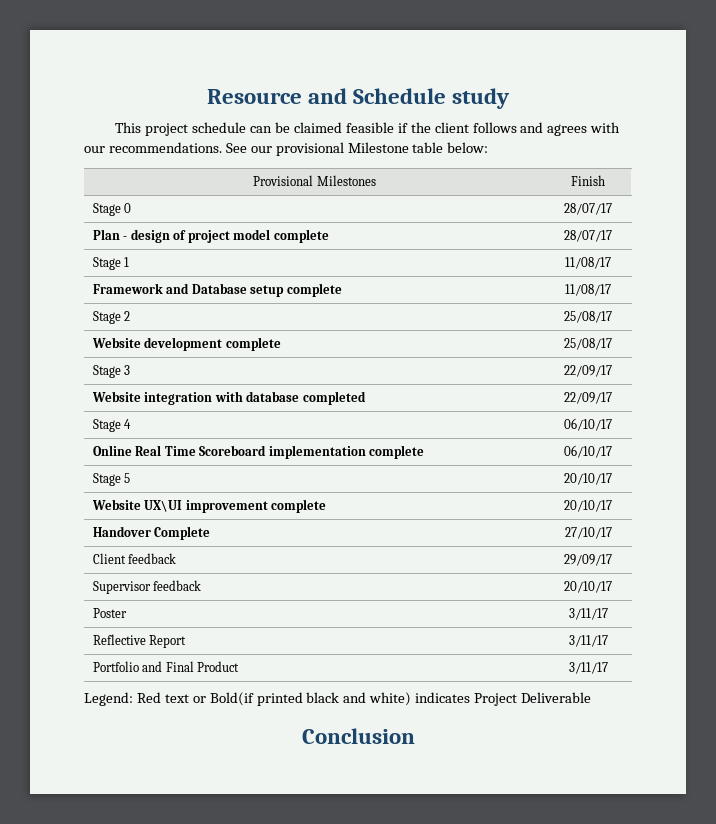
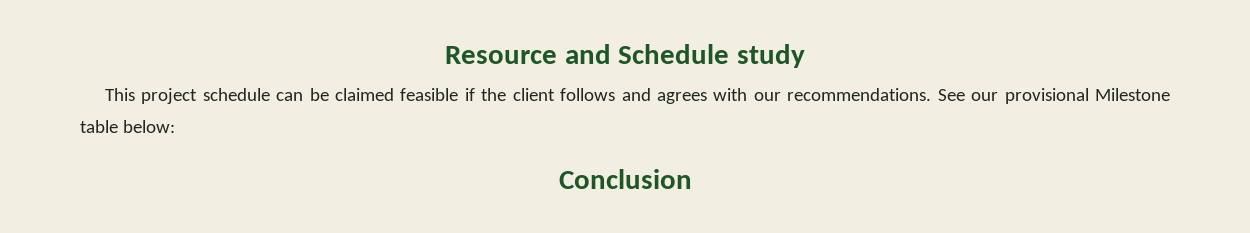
- Provisional Milestones | Finish
- Stage 0 | 28/07/17
- Plan - design of project model complete | 28/07/17
- Stage 1 | 11/08/17
- Framework and Database setup complete | 11/08/17
- Stage 2 | 25/08/17
- Website development complete | 25/08/17
- Stage 3 | 22/09/17
- Website integration with database completed | 22/09/17
- Stage 4 | 06/10/17
- Online Real Time Scoreboard implementation complete | 06/10/17
- Stage 5 | 20/10/17
- Website UX\UI improvement complete | 20/10/17
- Handover Complete | 27/10/17
- Client feedback | 29/09/17
- Supervisor feedback | 20/10/17
- Poster | 3/11/17
- Reflective Report | 3/11/17
- Portfolio and Final Product | 3/11/17
- Legend: Red text or Bold(if printed black and white) indicates Project Deliverable

